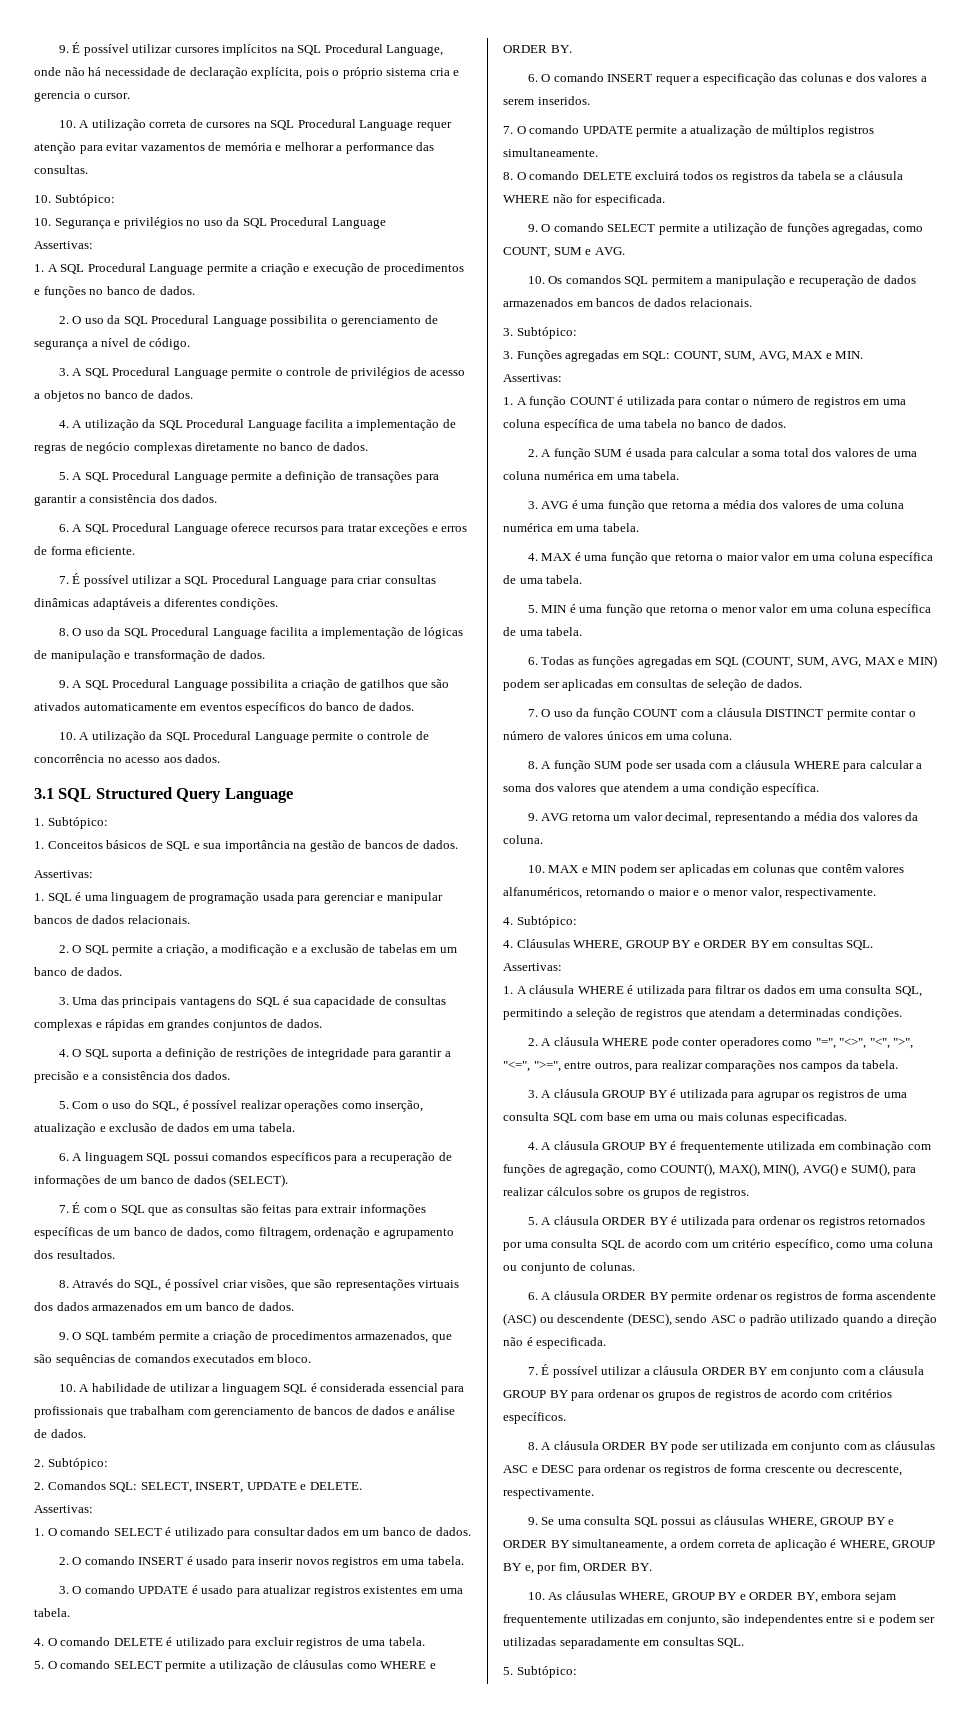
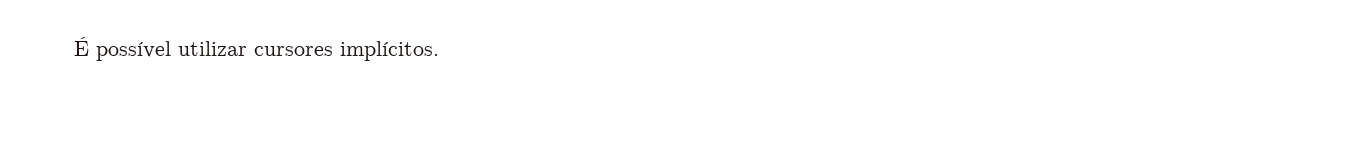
- 9. É possível utilizar cursores implícitos na SQL Procedural Language, onde não há necessidade de declaração explícita, pois o próprio sistema cria e gerencia o cursor.
- 10. A utilização correta de cursores na SQL Procedural Language requer atenção para evitar vazamentos de memória e melhorar a performance das consultas.
- 10. Subtópico:
- 10. Segurança e privilégios no uso da SQL Procedural Language
- Assertivas:
- 1. A SQL Procedural Language permite a criação e execução de procedimentos e funções no banco de dados.
- 2. O uso da SQL Procedural Language possibilita o gerenciamento de segurança a nível de código.
- 3. A SQL Procedural Language permite o controle de privilégios de acesso a objetos no banco de dados.
- 4. A utilização da SQL Procedural Language facilita a implementação de regras de negócio complexas diretamente no banco de dados.
- 5. A SQL Procedural Language permite a definição de transações para garantir a consistência dos dados.
- 6. A SQL Procedural Language oferece recursos para tratar exceções e erros de forma eficiente.
- 7. É possível utilizar a SQL Procedural Language para criar consultas dinâmicas adaptáveis a diferentes condições.
- 8. O uso da SQL Procedural Language facilita a implementação de lógicas de manipulação e transformação de dados.
- 9. A SQL Procedural Language possibilita a criação de gatilhos que são ativados automaticamente em eventos específicos do banco de dados.
- 10. A utilização da SQL Procedural Language permite o controle de concorrência no acesso aos dados.
- 3.1 SQL Structured Query Language
- 1. Subtópico:
- 1. Conceitos básicos de SQL e sua importância na gestão de bancos de dados.
- Assertivas:
- 1. SQL é uma linguagem de programação usada para gerenciar e manipular bancos de dados relacionais.
- 2. O SQL permite a criação, a modificação e a exclusão de tabelas em um banco de dados.
- 3. Uma das principais vantagens do SQL é sua capacidade de consultas complexas e rápidas em grandes conjuntos de dados.
- 4. O SQL suporta a definição de restrições de integridade para garantir a precisão e a consistência dos dados.
- 5. Com o uso do SQL, é possível realizar operações como inserção, atualização e exclusão de dados em uma tabela.
- 6. A linguagem SQL possui comandos específicos para a recuperação de informações de um banco de dados (SELECT).
- 7. É com o SQL que as consultas são feitas para extrair informações específicas de um banco de dados, como filtragem, ordenação e agrupamento dos resultados.
- 8. Através do SQL, é possível criar visões, que são representações virtuais dos dados armazenados em um banco de dados.
- 9. O SQL também permite a criação de procedimentos armazenados, que são sequências de comandos executados em bloco.
- 10. A habilidade de utilizar a linguagem SQL é considerada essencial para profissionais que trabalham com gerenciamento de bancos de dados e análise de dados.
- 2. Subtópico:
- 2. Comandos SQL: SELECT, INSERT, UPDATE e DELETE.
- Assertivas:
- 1. O comando SELECT é utilizado para consultar dados em um banco de dados.
- 2. O comando INSERT é usado para inserir novos registros em uma tabela.
- 3. O comando UPDATE é usado para atualizar registros existentes em uma tabela.
- 4. O comando DELETE é utilizado para excluir registros de uma tabela.
- 5. O comando SELECT permite a utilização de cláusulas como WHERE e ORDER BY.
- 6. O comando INSERT requer a especificação das colunas e dos valores a serem inseridos.
- 7. O comando UPDATE permite a atualização de múltiplos registros simultaneamente.
- 8. O comando DELETE excluirá todos os registros da tabela se a cláusula WHERE não for especificada.
- 9. O comando SELECT permite a utilização de funções agregadas, como COUNT, SUM e AVG.
- 10. Os comandos SQL permitem a manipulação e recuperação de dados armazenados em bancos de dados relacionais.
- 3. Subtópico:
- 3. Funções agregadas em SQL: COUNT, SUM, AVG, MAX e MIN.
- Assertivas:
- 1. A função COUNT é utilizada para contar o número de registros em uma coluna específica de uma tabela no banco de dados.
- 2. A função SUM é usada para calcular a soma total dos valores de uma coluna numérica em uma tabela.
- 3. AVG é uma função que retorna a média dos valores de uma coluna numérica em uma tabela.
- 4. MAX é uma função que retorna o maior valor em uma coluna específica de uma tabela.
- 5. MIN é uma função que retorna o menor valor em uma coluna específica de uma tabela.
- 6. Todas as funções agregadas em SQL (COUNT, SUM, AVG, MAX e MIN) podem ser aplicadas em consultas de seleção de dados.
- 7. O uso da função COUNT com a cláusula DISTINCT permite contar o número de valores únicos em uma coluna.
- 8. A função SUM pode ser usada com a cláusula WHERE para calcular a soma dos valores que atendem a uma condição específica.
- 9. AVG retorna um valor decimal, representando a média dos valores da coluna.
- 10. MAX e MIN podem ser aplicadas em colunas que contêm valores alfanuméricos, retornando o maior e o menor valor, respectivamente.
- 4. Subtópico:
- 4. Cláusulas WHERE, GROUP BY e ORDER BY em consultas SQL.
- Assertivas:
- 1. A cláusula WHERE é utilizada para filtrar os dados em uma consulta SQL, permitindo a seleção de registros que atendam a determinadas condições.
- 2. A cláusula WHERE pode conter operadores como "=", "<>", "<", ">", "<=", ">=", entre outros, para realizar comparações nos campos da tabela.
- 3. A cláusula GROUP BY é utilizada para agrupar os registros de uma consulta SQL com base em uma ou mais colunas especificadas.
- 4. A cláusula GROUP BY é frequentemente utilizada em combinação com funções de agregação, como COUNT(), MAX(), MIN(), AVG() e SUM(), para realizar cálculos sobre os grupos de registros.
- 5. A cláusula ORDER BY é utilizada para ordenar os registros retornados por uma consulta SQL de acordo com um critério específico, como uma coluna ou conjunto de colunas.
- 6. A cláusula ORDER BY permite ordenar os registros de forma ascendente (ASC) ou descendente (DESC), sendo ASC o padrão utilizado quando a direção não é especificada.
- 7. É possível utilizar a cláusula ORDER BY em conjunto com a cláusula GROUP BY para ordenar os grupos de registros de acordo com critérios específicos.
- 8. A cláusula ORDER BY pode ser utilizada em conjunto com as cláusulas ASC e DESC para ordenar os registros de forma crescente ou decrescente, respectivamente.
- 9. Se uma consulta SQL possui as cláusulas WHERE, GROUP BY e ORDER BY simultaneamente, a ordem correta de aplicação é WHERE, GROUP BY e, por fim, ORDER BY.
- 10. As cláusulas WHERE, GROUP BY e ORDER BY, embora sejam frequentemente utilizadas em conjunto, são independentes entre si e podem ser utilizadas separadamente em consultas SQL.
- 5. Subtópico:
+ É possível utilizar cursores implícitos.

